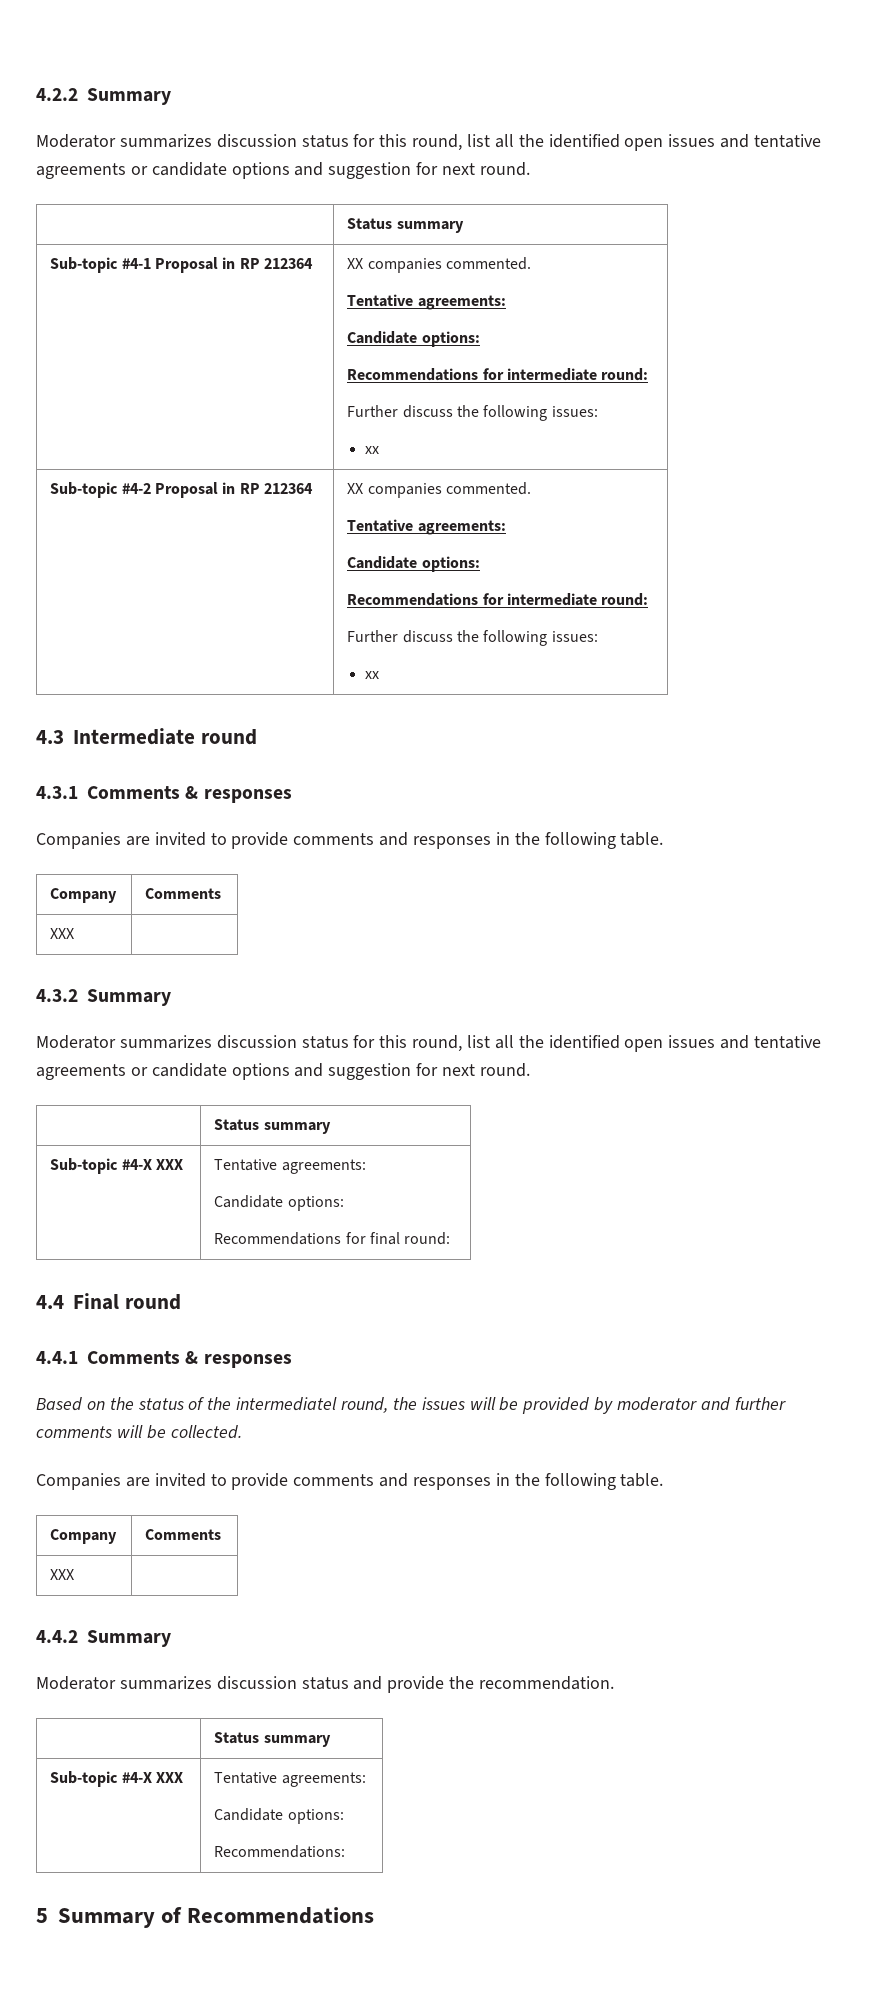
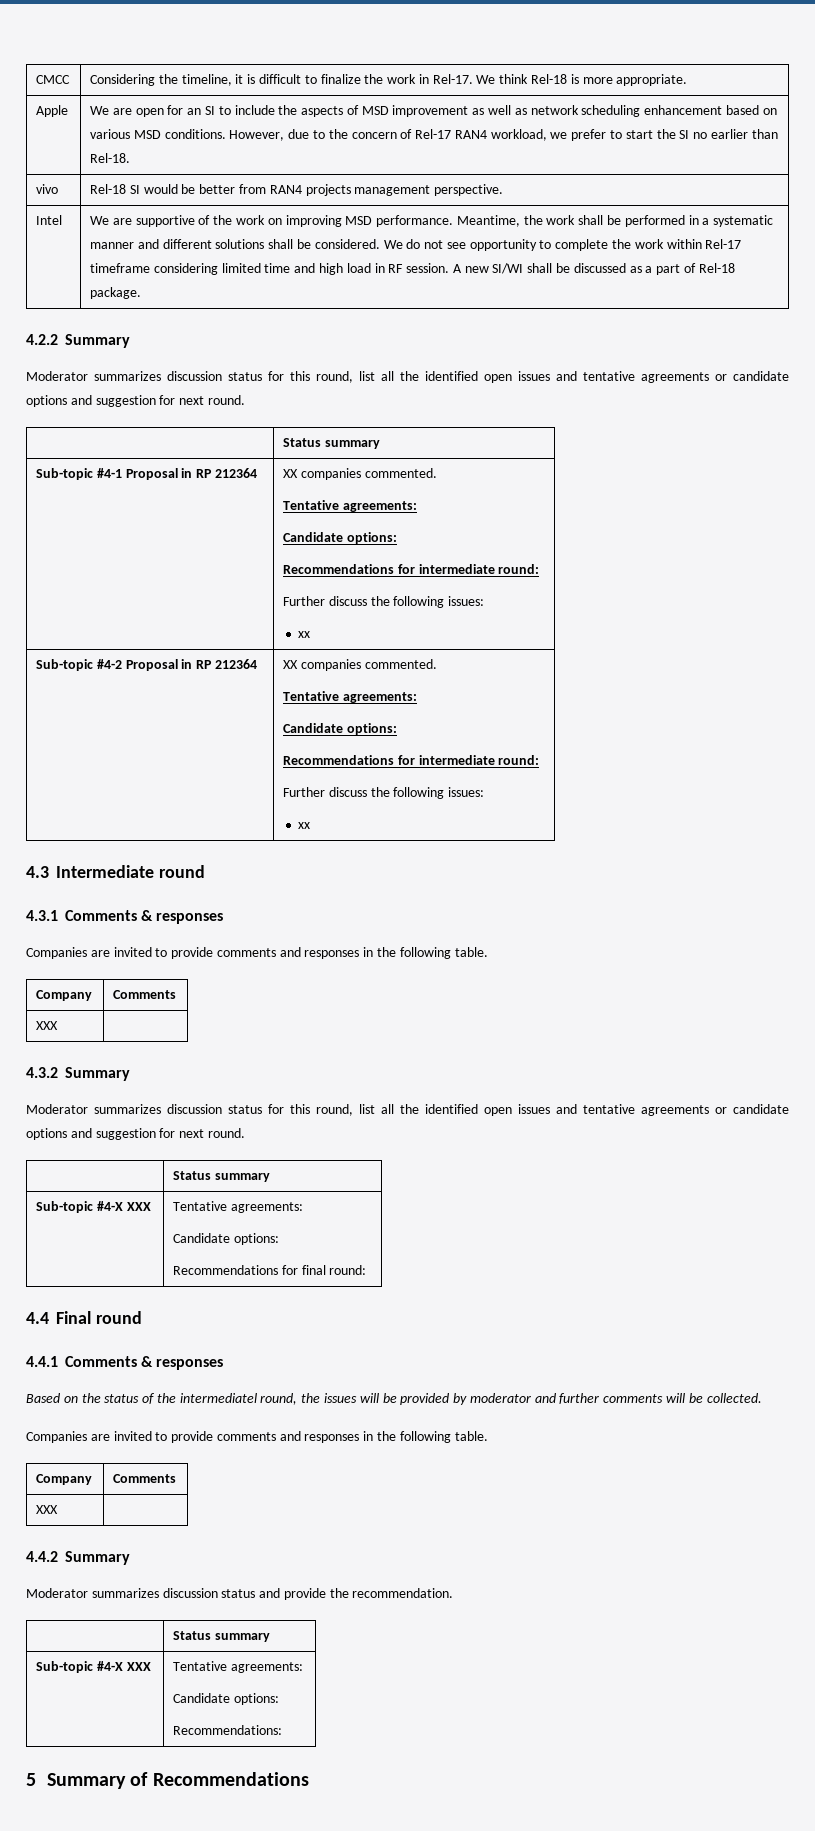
+ CMCC | Considering the timeline, it is difficult to finalize the work in Rel-17. We think Rel-18 is more appropriate.
+ Apple | We are open for an SI to include the aspects of MSD improvement as well as network scheduling enhancement based on various MSD conditions. However, due to the concern of Rel-17 RAN4 workload, we prefer to start the SI no earlier than Rel-18.
+ vivo | Rel-18 SI would be better from RAN4 projects management perspective.
+ Intel | We are supportive of the work on improving MSD performance. Meantime, the work shall be performed in a systematic manner and different solutions shall be considered. We do not see opportunity to complete the work within Rel-17 timeframe considering limited time and high load in RF session. A new SI/WI shall be discussed as a part of Rel-18 package.

